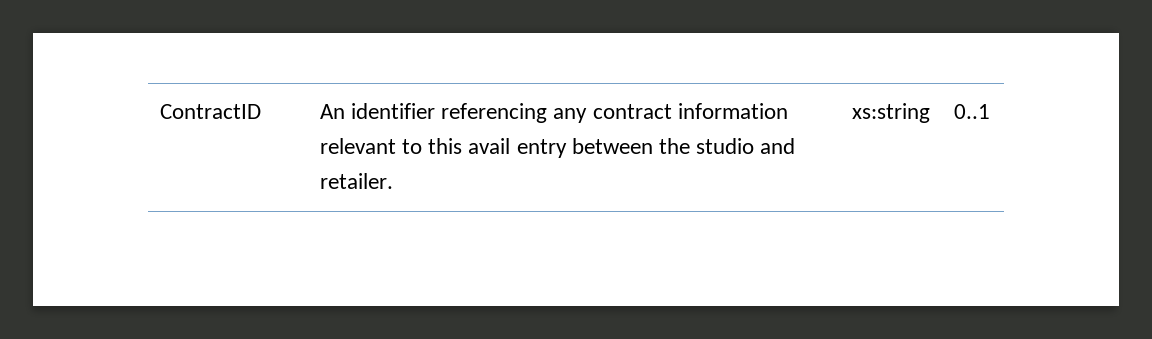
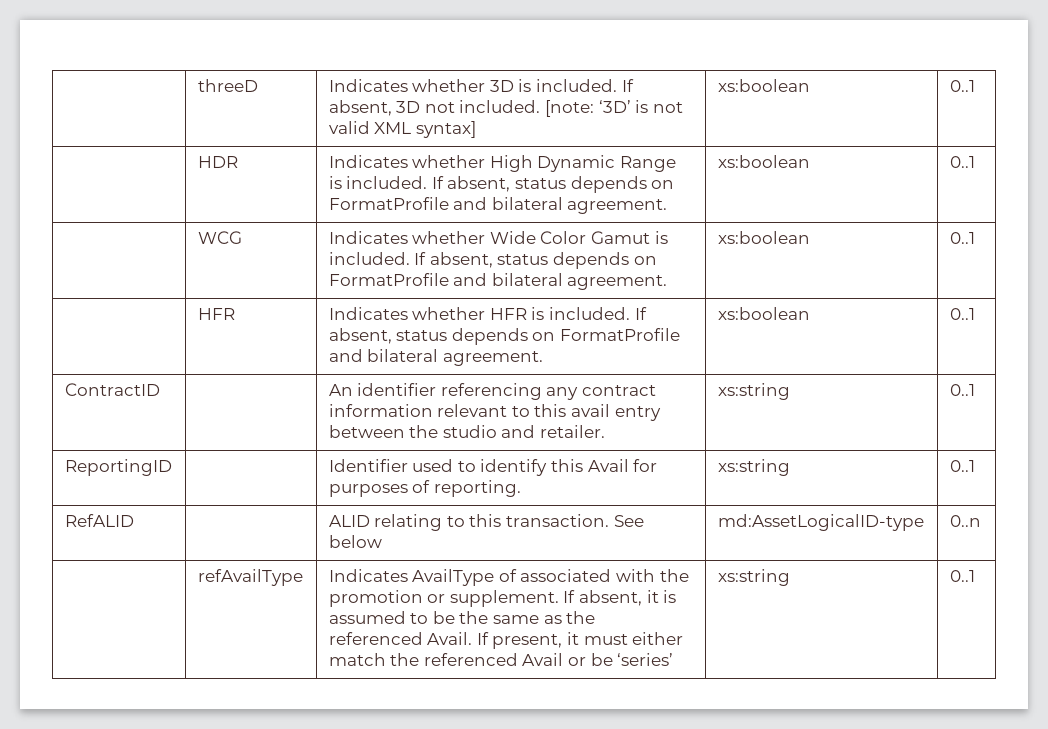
+ | threeD | Indicates whether 3D is included. If absent, 3D not included. [note: ‘3D’ is not valid XML syntax] | xs:boolean | 0..1
+ | HDR | Indicates whether High Dynamic Range is included. If absent, status depends on FormatProfile and bilateral agreement. | xs:boolean | 0..1
+ | WCG | Indicates whether Wide Color Gamut is included. If absent, status depends on FormatProfile and bilateral agreement. | xs:boolean | 0..1
+ | HFR | Indicates whether HFR is included. If absent, status depends on FormatProfile and bilateral agreement. | xs:boolean | 0..1
+ ReportingID | | Identifier used to identify this Avail for purposes of reporting. | xs:string | 0..1
+ RefALID | | ALID relating to this transaction. See below | md:AssetLogicalID-type | 0..n
+ | refAvailType | Indicates AvailType of associated with the promotion or supplement. If absent, it is assumed to be the same as the referenced Avail. If present, it must either match the referenced Avail or be ‘series’ | xs:string | 0..1

